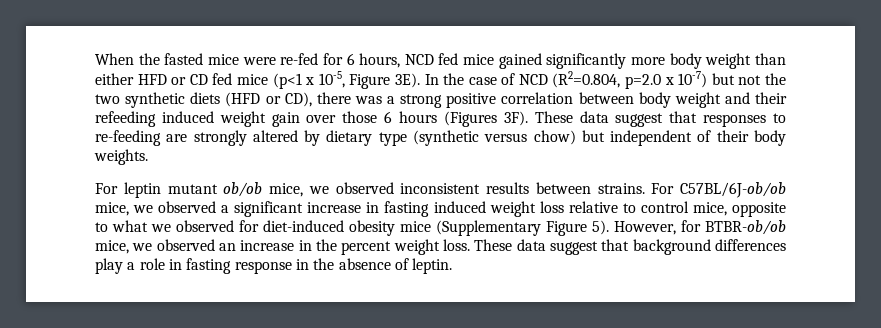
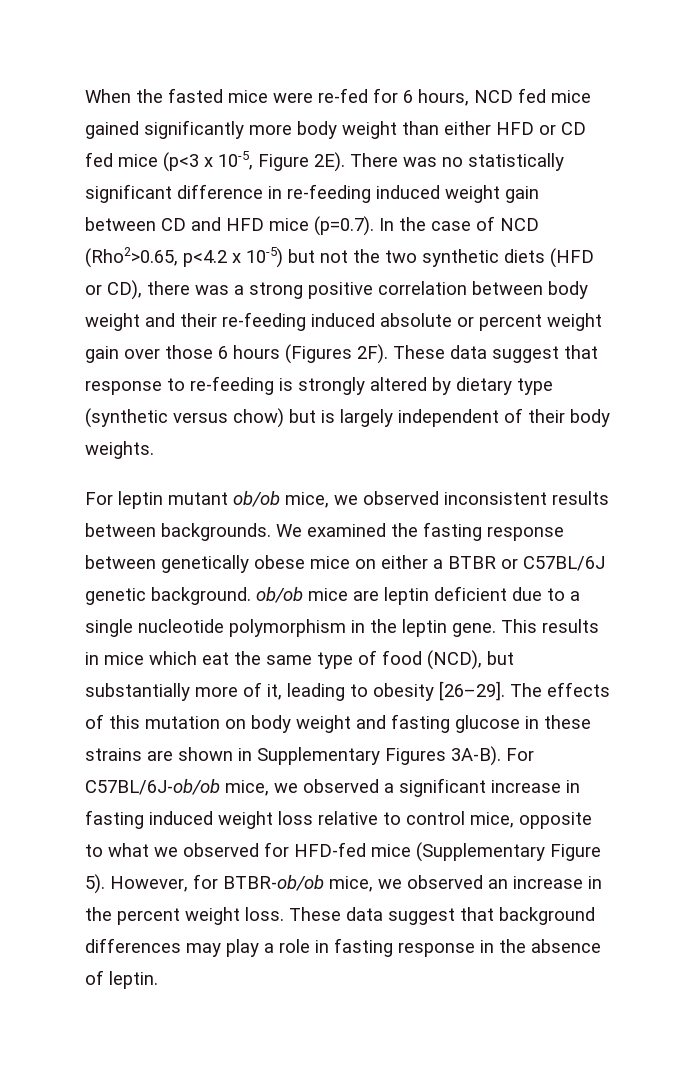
- When the fasted mice were re-fed for 6 hours, NCD fed mice gained significantly more body weight than either HFD or CD fed mice (p<1 x 10-5, Figure 3E). In the case of NCD (R2=0.804, p=2.0 x 10-7) but not the two synthetic diets (HFD or CD), there was a strong positive correlation between body weight and their refeeding induced weight gain over those 6 hours (Figures 3F). These data suggest that responses to re-feeding are strongly altered by dietary type (synthetic versus chow) but independent of their body weights.
+ When the fasted mice were re-fed for 6 hours, NCD fed mice gained significantly more body weight than either HFD or CD fed mice (p<3 x 10-5, Figure 2E). There was no statistically significant difference in re-feeding induced weight gain between CD and HFD mice (p=0.7). In the case of NCD (Rho2>0.65, p<4.2 x 10-5) but not the two synthetic diets (HFD or CD), there was a strong positive correlation between body weight and their re-feeding induced absolute or percent weight gain over those 6 hours (Figures 2F). These data suggest that response to re-feeding is strongly altered by dietary type (synthetic versus chow) but is largely independent of their body weights.
- For leptin mutant ob/ob mice, we observed inconsistent results between strains.
+ For leptin mutant ob/ob mice, we observed inconsistent results between backgrounds. We examined the fasting response between genetically obese mice on either a BTBR or C57BL/6J genetic background. ob/ob mice are leptin deficient due to a single nucleotide polymorphism in the leptin gene. This results in mice which eat the same type of food (NCD), but substantially more of it, leading to obesity [26–29]. The effects of this mutation on body weight and fasting glucose in these strains are shown in Supplementary Figures 3A-B).
- For C57BL/6J-ob/ob mice, we observed a significant increase in fasting induced weight loss relative to control mice, opposite to what we observed for diet-induced obesity mice (Supplementary Figure 5).
+ For C57BL/6J-ob/ob mice, we observed a significant increase in fasting induced weight loss relative to control mice, opposite to what we observed for HFD-fed mice (Supplementary Figure 5).
- These data suggest that background differences play a role in fasting response in the absence of leptin.
+ These data suggest that background differences may play a role in fasting response in the absence of leptin.

